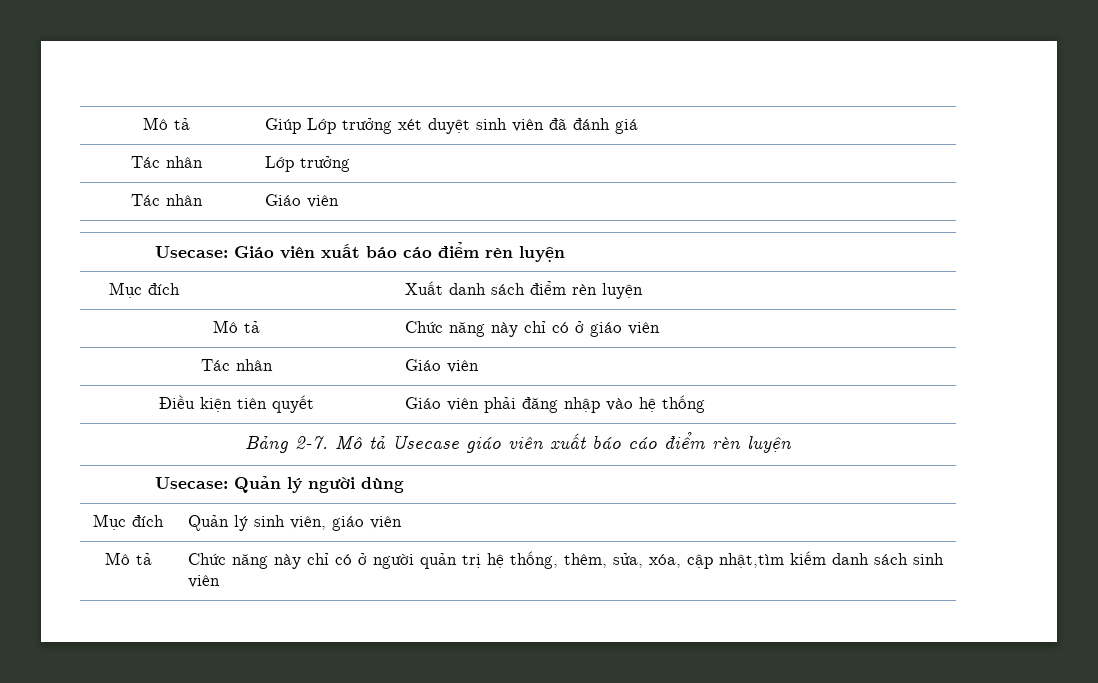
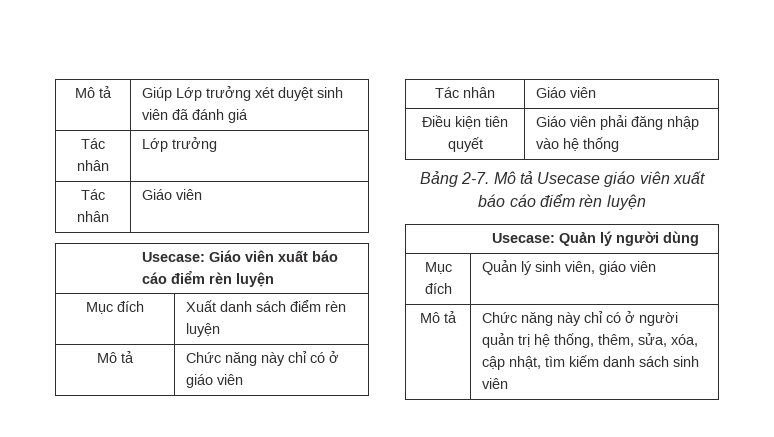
- Mô tả | Chức năng này chỉ có ở người quản trị hệ thống, thêm, sửa, xóa, cập nhật,tìm kiếm danh sách sinh viên
+ Mô tả | Chức năng này chỉ có ở người quản trị hệ thống, thêm, sửa, xóa, cập nhật, tìm kiếm danh sách sinh viên

